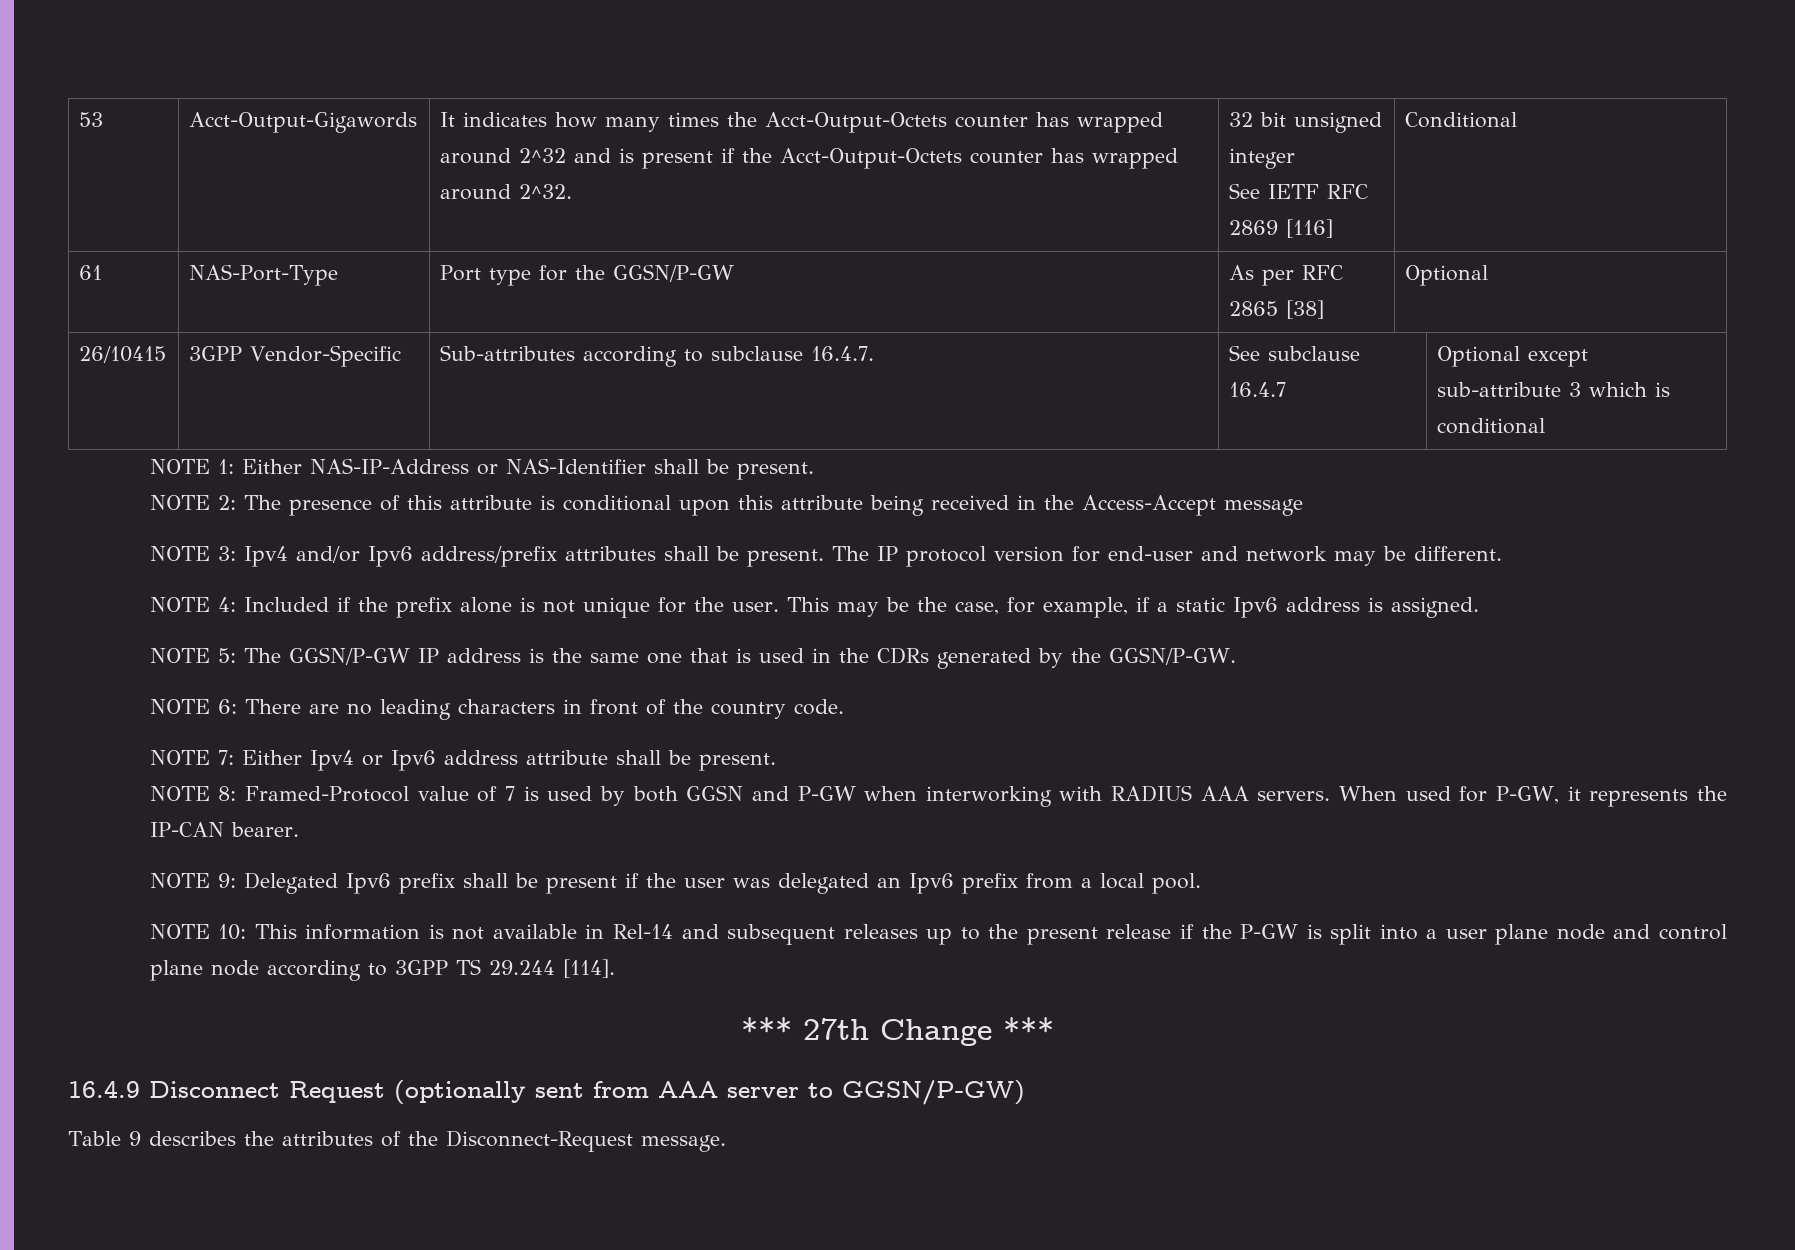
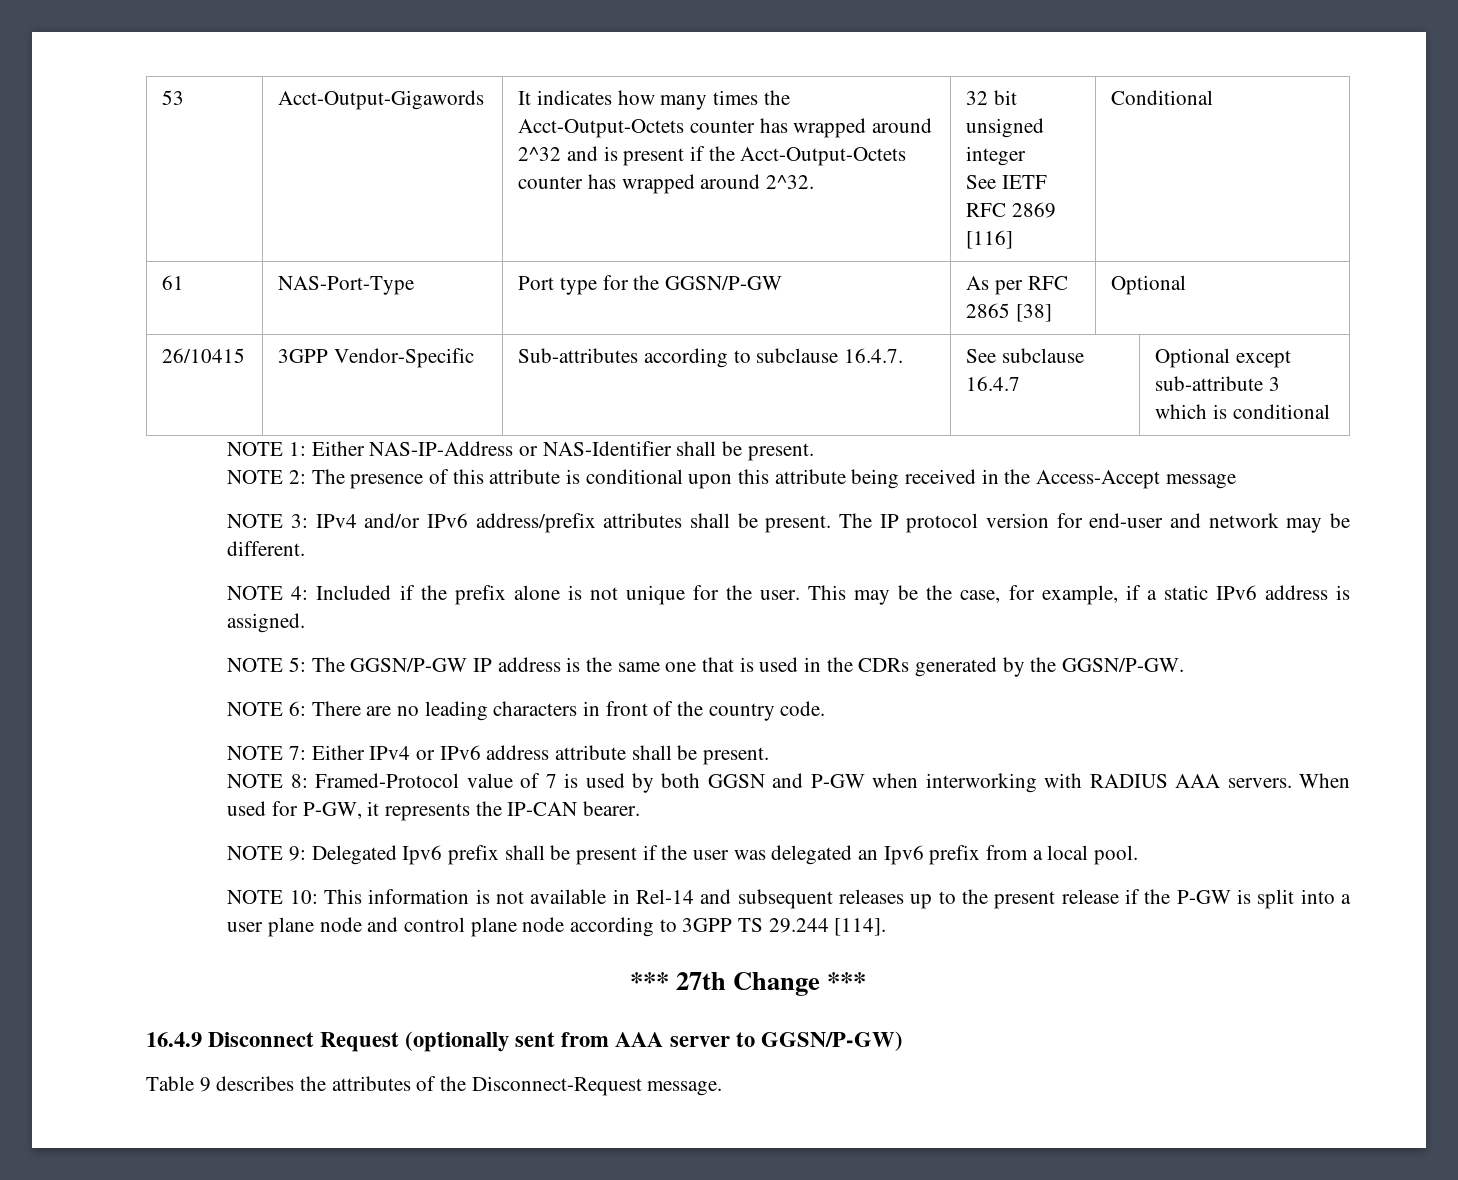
- NOTE 3: Ipv4 and/or Ipv6 address/prefix attributes shall be present.
+ NOTE 3: IPv4 and/or IPv6 address/prefix attributes shall be present.
- This may be the case, for example, if a static Ipv6 address is assigned.
+ This may be the case, for example, if a static IPv6 address is assigned.
- NOTE 7: Either Ipv4 or Ipv6 address attribute shall be present.
+ NOTE 7: Either IPv4 or IPv6 address attribute shall be present.

